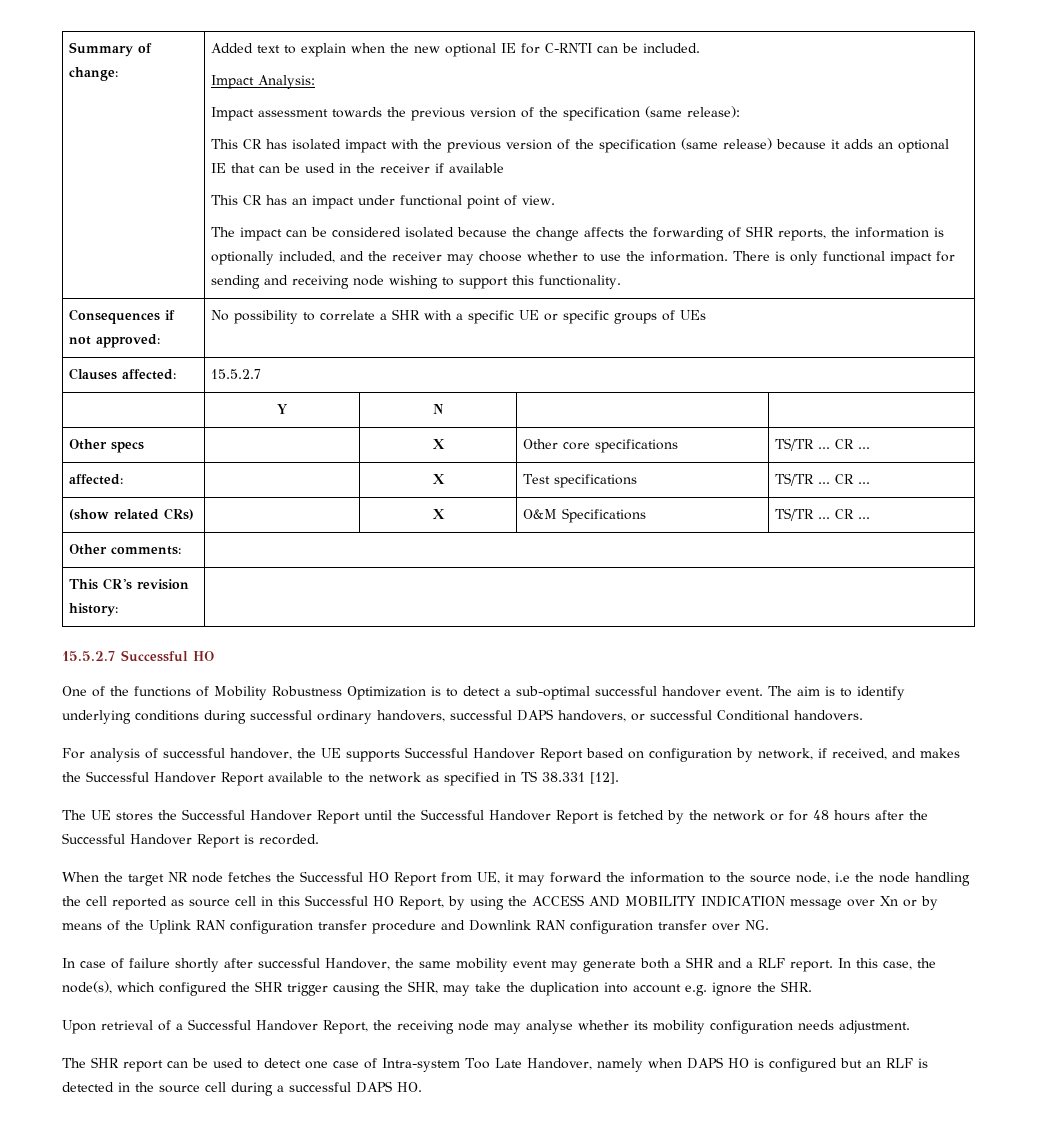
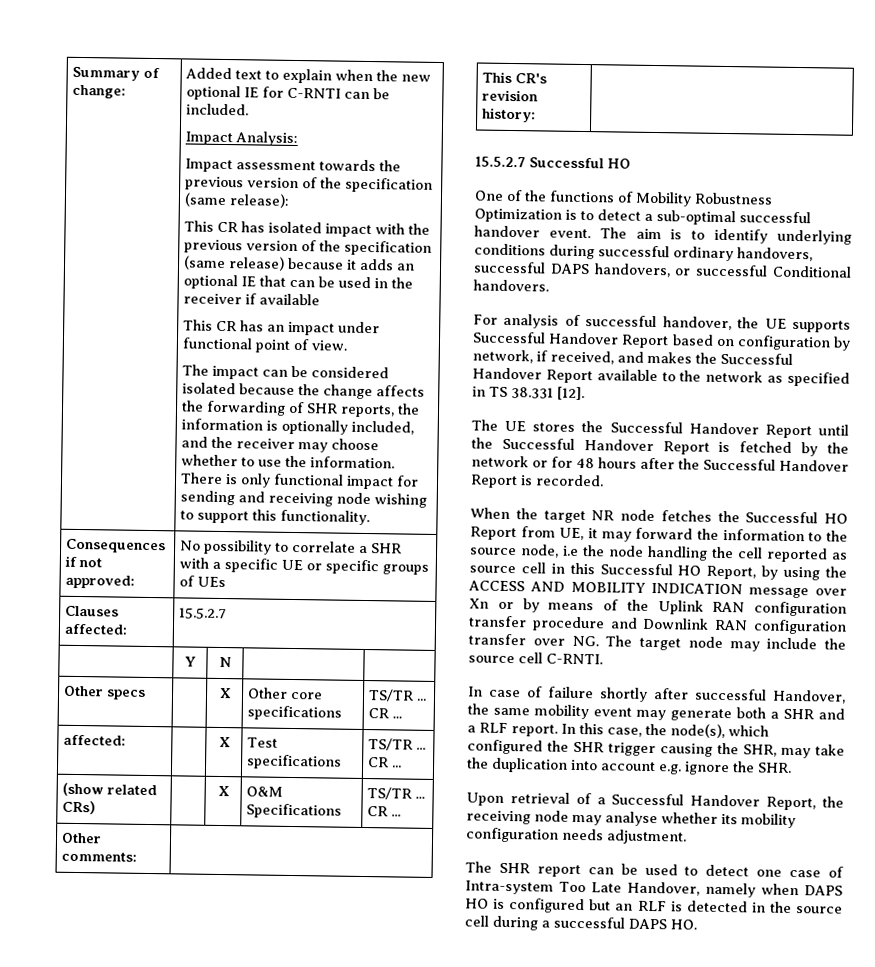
- When the target NR node fetches the Successful HO Report from UE, it may forward the information to the source node, i.e the node handling the cell reported as source cell in this Successful HO Report, by using the ACCESS AND MOBILITY INDICATION message over Xn or by means of the Uplink RAN configuration transfer procedure and Downlink RAN configuration transfer over NG.
+ When the target NR node fetches the Successful HO Report from UE, it may forward the information to the source node, i.e the node handling the cell reported as source cell in this Successful HO Report, by using the ACCESS AND MOBILITY INDICATION message over Xn or by means of the Uplink RAN configuration transfer procedure and Downlink RAN configuration transfer over NG. The target node may include the source cell C-RNTI.

